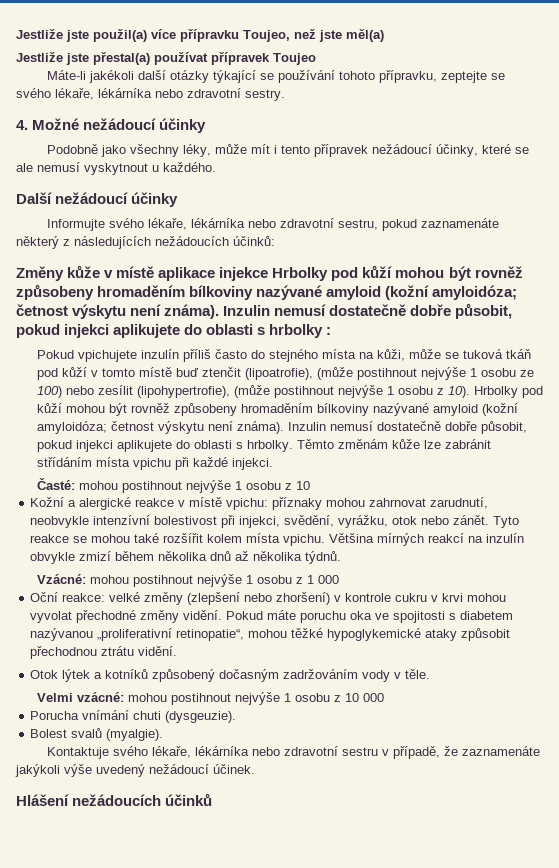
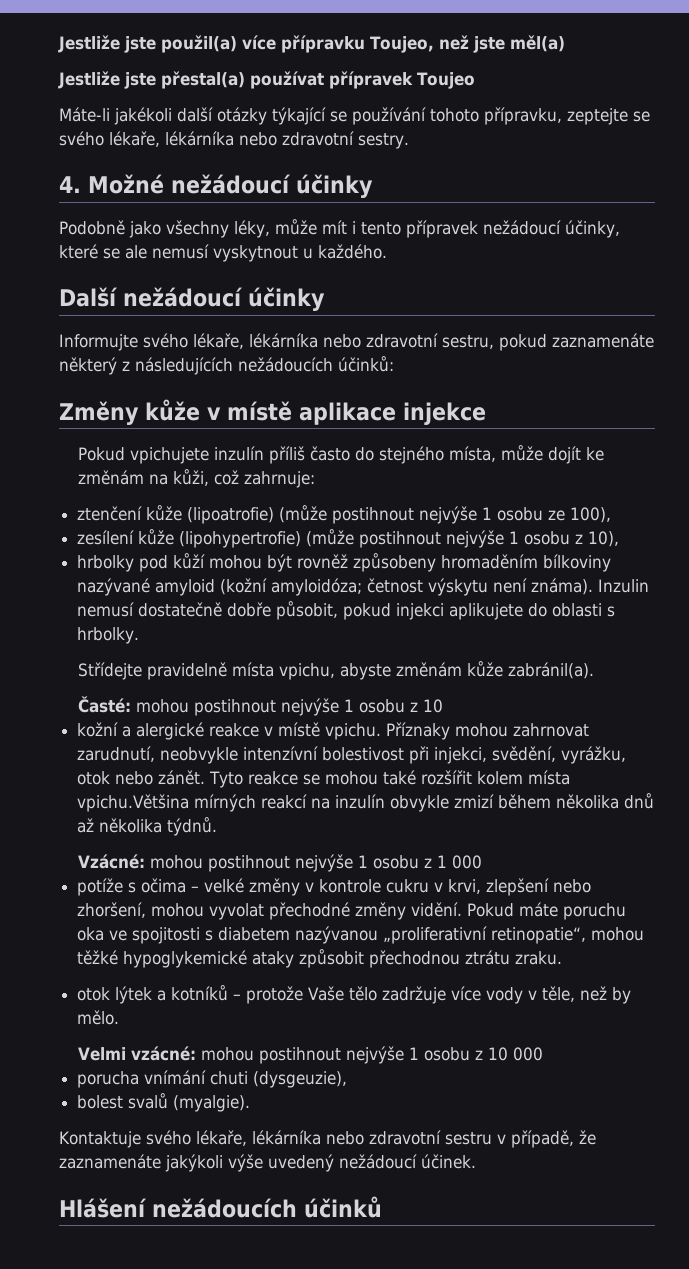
- Změny kůže v místě aplikace injekce Hrbolky pod kůží mohou být rovněž způsobeny hromaděním bílkoviny nazývané amyloid (kožní amyloidóza; četnost výskytu není známa). Inzulin nemusí dostatečně dobře působit, pokud injekci aplikujete do oblasti s hrbolky :
+ Změny kůže v místě aplikace injekce
- Pokud vpichujete inzulín příliš často do stejného místa na kůži, může se tuková tkáň pod kůží v tomto místě buď ztenčit (lipoatrofie), (může postihnout nejvýše 1 osobu ze 100) nebo zesílit (lipohypertrofie), (může postihnout nejvýše 1 osobu z 10). Hrbolky pod kůží mohou být rovněž způsobeny hromaděním bílkoviny nazývané amyloid (kožní amyloidóza; četnost výskytu není známa).
+ Pokud vpichujete inzulín příliš často do stejného místa, může dojít ke změnám na kůži, což zahrnuje:
+ ztenčení kůže (lipoatrofie) (může postihnout nejvýše 1 osobu ze 100),
+ zesílení kůže (lipohypertrofie) (může postihnout nejvýše 1 osobu z 10),
+ hrbolky pod kůží mohou být rovněž způsobeny hromaděním bílkoviny nazývané amyloid (kožní amyloidóza; četnost výskytu není známa).
- Inzulin nemusí dostatečně dobře působit, pokud injekci aplikujete do oblasti s hrbolky. Těmto změnám kůže lze zabránit střídáním místa vpichu při každé injekci.
+ Inzulin nemusí dostatečně dobře působit, pokud injekci aplikujete do oblasti s hrbolky.
+ Střídejte pravidelně místa vpichu, abyste změnám kůže zabránil(a).
- Kožní a alergické reakce v místě vpichu: příznaky mohou zahrnovat zarudnutí, neobvykle intenzívní bolestivost při injekci, svědění, vyrážku, otok nebo zánět.
+ kožní a alergické reakce v místě vpichu. Příznaky mohou zahrnovat zarudnutí, neobvykle intenzívní bolestivost při injekci, svědění, vyrážku, otok nebo zánět.
- Tyto reakce se mohou také rozšířit kolem místa vpichu. Většina mírných reakcí na inzulín obvykle zmizí během několika dnů až několika týdnů.
+ Tyto reakce se mohou také rozšířit kolem místa vpichu.Většina mírných reakcí na inzulín obvykle zmizí během několika dnů až několika týdnů.
- Oční reakce: velké změny (zlepšení nebo zhoršení) v kontrole cukru v krvi mohou vyvolat přechodné změny vidění.
+ potíže s očima – velké změny v kontrole cukru v krvi, zlepšení nebo zhoršení, mohou vyvolat přechodné změny vidění.
- Pokud máte poruchu oka ve spojitosti s diabetem nazývanou „proliferativní retinopatie“, mohou těžké hypoglykemické ataky způsobit přechodnou ztrátu vidění.
- Otok lýtek a kotníků způsobený dočasným zadržováním vody v těle.
+ Pokud máte poruchu oka ve spojitosti s diabetem nazývanou „proliferativní retinopatie“, mohou těžké hypoglykemické ataky způsobit přechodnou ztrátu zraku.
+ otok lýtek a kotníků – protože Vaše tělo zadržuje více vody v těle, než by mělo.
- Porucha vnímání chuti (dysgeuzie).
- Bolest svalů (myalgie).
+ porucha vnímání chuti (dysgeuzie),
+ bolest svalů (myalgie).

